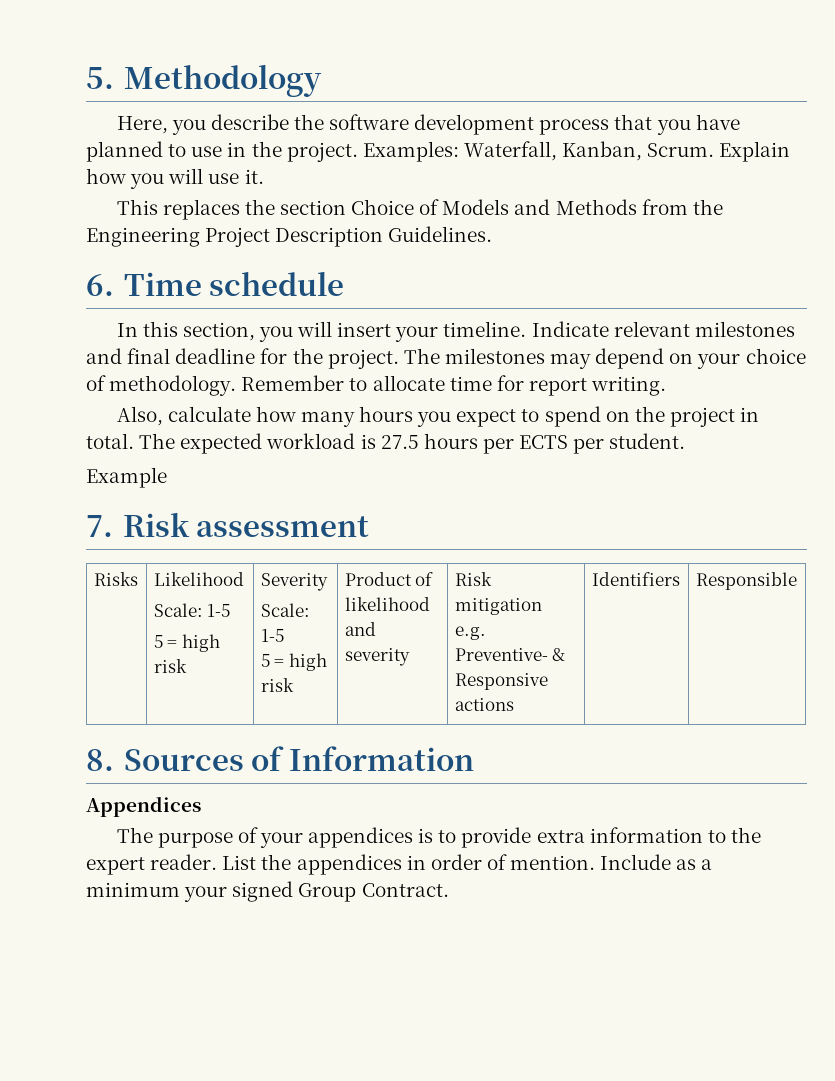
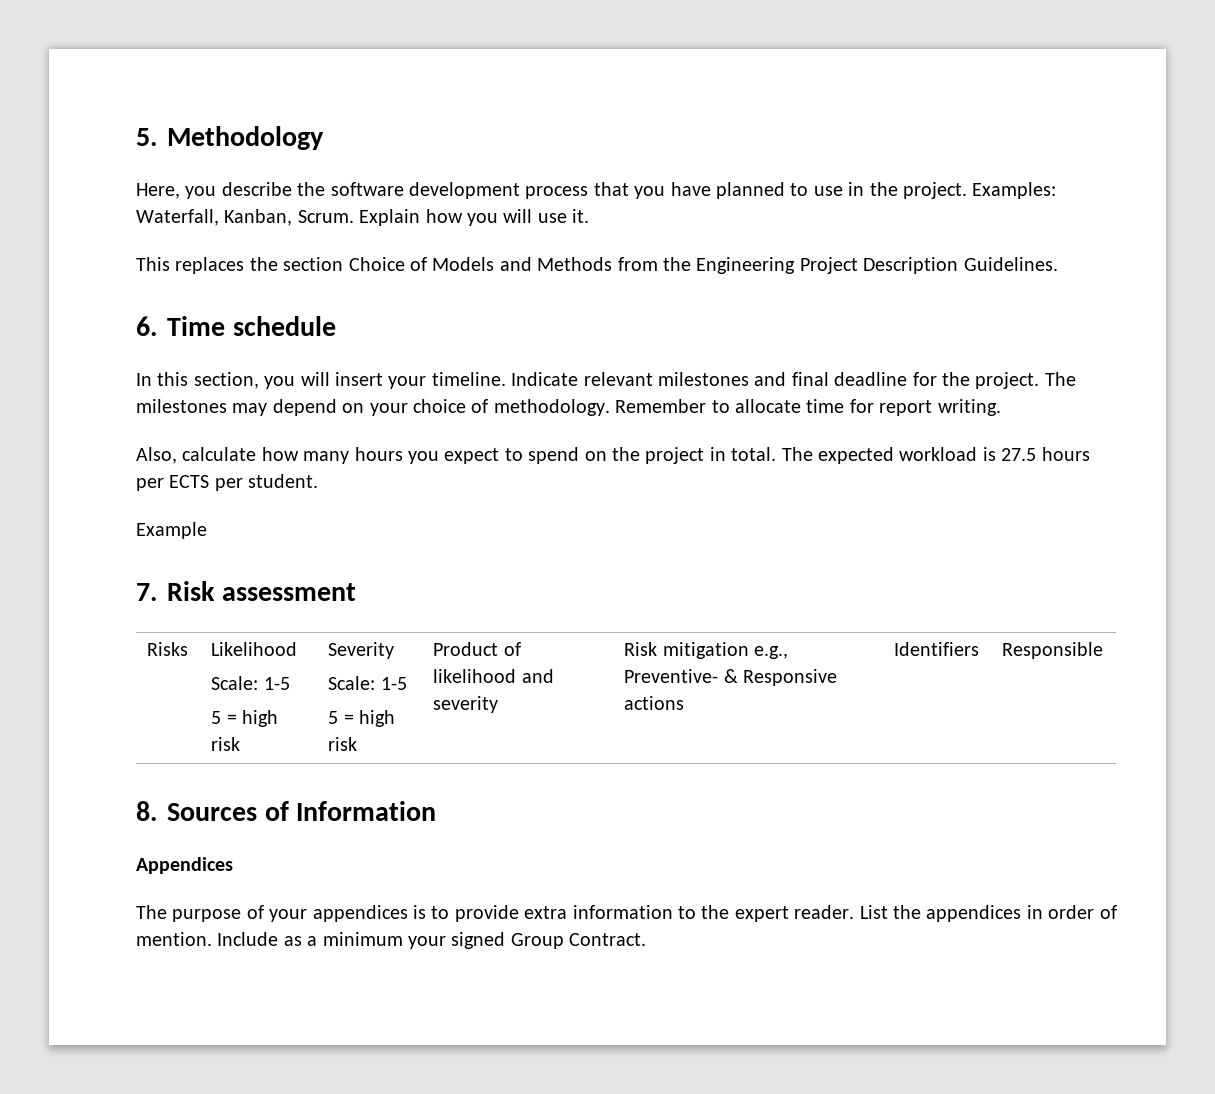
  Risks | Likelihood
  Scale: 1-5
  5 = high risk | Severity
  Scale: 1-5
- 5 = high risk | Product of likelihood and severity | Risk mitigation e.g. Preventive- & Responsive actions | Identifiers | Responsible
+ 5 = high risk | Product of likelihood and severity | Risk mitigation e.g., Preventive- & Responsive actions | Identifiers | Responsible

